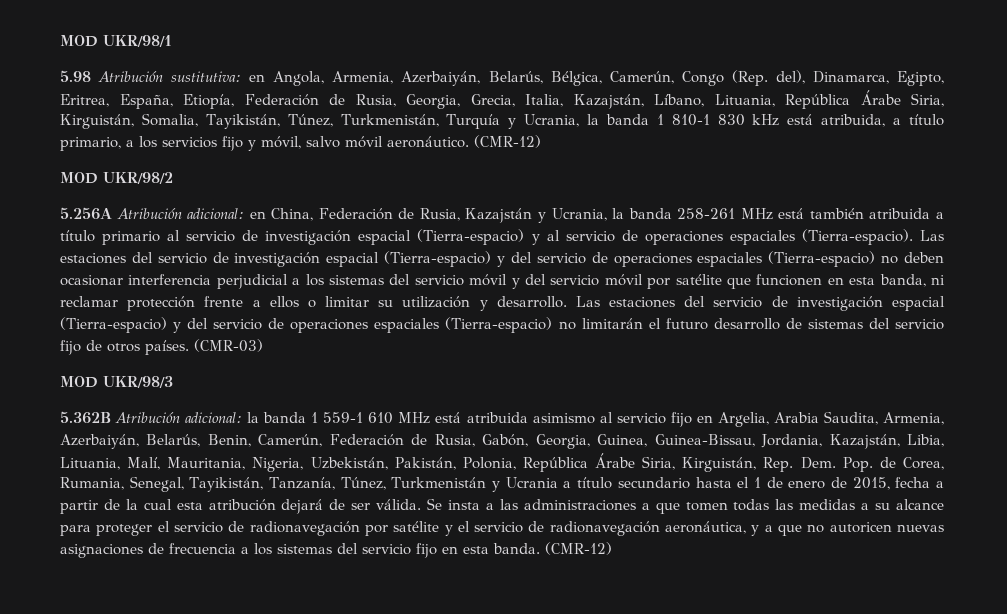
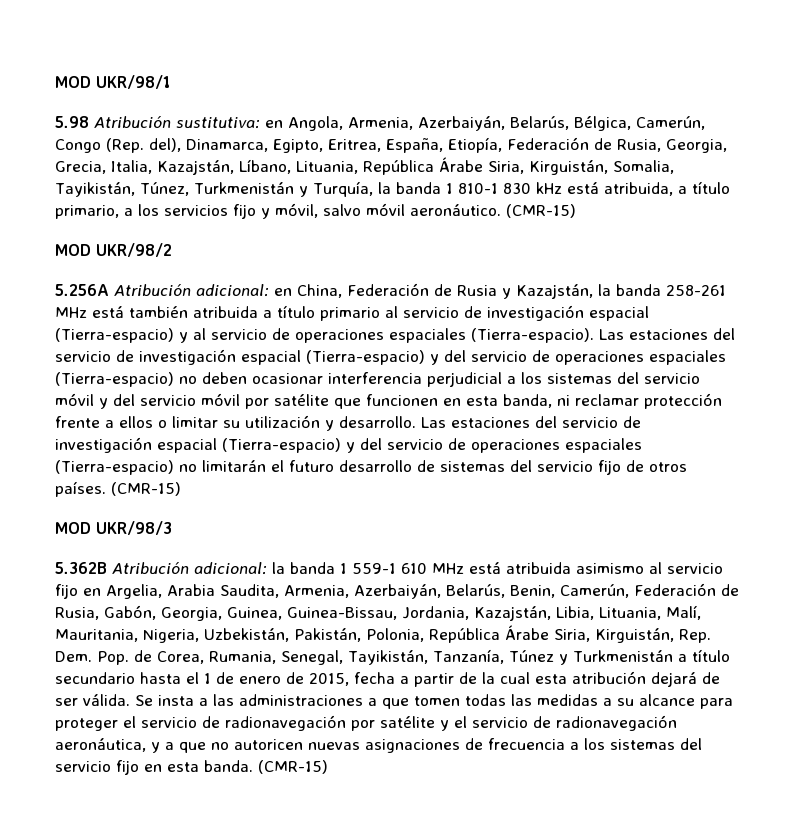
- 5.98 Atribución sustitutiva: en Angola, Armenia, Azerbaiyán, Belarús, Bélgica, Camerún, Congo (Rep. del), Dinamarca, Egipto, Eritrea, España, Etiopía, Federación de Rusia, Georgia, Grecia, Italia, Kazajstán, Líbano, Lituania, República Árabe Siria, Kirguistán, Somalia, Tayikistán, Túnez, Turkmenistán, Turquía y Ucrania, la banda 1 810-1 830 kHz está atribuida, a título primario, a los servicios fijo y móvil, salvo móvil aeronáutico. (CMR-12)
+ 5.98 Atribución sustitutiva: en Angola, Armenia, Azerbaiyán, Belarús, Bélgica, Camerún, Congo (Rep. del), Dinamarca, Egipto, Eritrea, España, Etiopía, Federación de Rusia, Georgia, Grecia, Italia, Kazajstán, Líbano, Lituania, República Árabe Siria, Kirguistán, Somalia, Tayikistán, Túnez, Turkmenistán y Turquía, la banda 1 810-1 830 kHz está atribuida, a título primario, a los servicios fijo y móvil, salvo móvil aeronáutico. (CMR-15)
- 5.256A Atribución adicional: en China, Federación de Rusia, Kazajstán y Ucrania, la banda 258-261 MHz está también atribuida a título primario al servicio de investigación espacial (Tierra-espacio) y al servicio de operaciones espaciales (Tierra-espacio).
+ 5.256A Atribución adicional: en China, Federación de Rusia y Kazajstán, la banda 258-261 MHz está también atribuida a título primario al servicio de investigación espacial (Tierra-espacio) y al servicio de operaciones espaciales (Tierra-espacio).
- Las estaciones del servicio de investigación espacial (Tierra-espacio) y del servicio de operaciones espaciales (Tierra-espacio) no limitarán el futuro desarrollo de sistemas del servicio fijo de otros países. (CMR-03)
+ Las estaciones del servicio de investigación espacial (Tierra-espacio) y del servicio de operaciones espaciales (Tierra-espacio) no limitarán el futuro desarrollo de sistemas del servicio fijo de otros países. (CMR-15)
- la banda 1 559-1 610 MHz está atribuida asimismo al servicio fijo en Argelia, Arabia Saudita, Armenia, Azerbaiyán, Belarús, Benin, Camerún, Federación de Rusia, Gabón, Georgia, Guinea, Guinea-Bissau, Jordania, Kazajstán, Libia, Lituania, Malí, Mauritania, Nigeria, Uzbekistán, Pakistán, Polonia, República Árabe Siria, Kirguistán, Rep. Dem. Pop. de Corea, Rumania, Senegal, Tayikistán, Tanzanía, Túnez, Turkmenistán y Ucrania a título secundario hasta el 1 de enero de 2015, fecha a partir de la cual esta atribución dejará de ser válida.
+ la banda 1 559-1 610 MHz está atribuida asimismo al servicio fijo en Argelia, Arabia Saudita, Armenia, Azerbaiyán, Belarús, Benin, Camerún, Federación de Rusia, Gabón, Georgia, Guinea, Guinea-Bissau, Jordania, Kazajstán, Libia, Lituania, Malí, Mauritania, Nigeria, Uzbekistán, Pakistán, Polonia, República Árabe Siria, Kirguistán, Rep. Dem. Pop. de Corea, Rumania, Senegal, Tayikistán, Tanzanía, Túnez y Turkmenistán a título secundario hasta el 1 de enero de 2015, fecha a partir de la cual esta atribución dejará de ser válida.
- Se insta a las administraciones a que tomen todas las medidas a su alcance para proteger el servicio de radionavegación por satélite y el servicio de radionavegación aeronáutica, y a que no autoricen nuevas asignaciones de frecuencia a los sistemas del servicio fijo en esta banda. (CMR-12)
+ Se insta a las administraciones a que tomen todas las medidas a su alcance para proteger el servicio de radionavegación por satélite y el servicio de radionavegación aeronáutica, y a que no autoricen nuevas asignaciones de frecuencia a los sistemas del servicio fijo en esta banda. (CMR-15)

